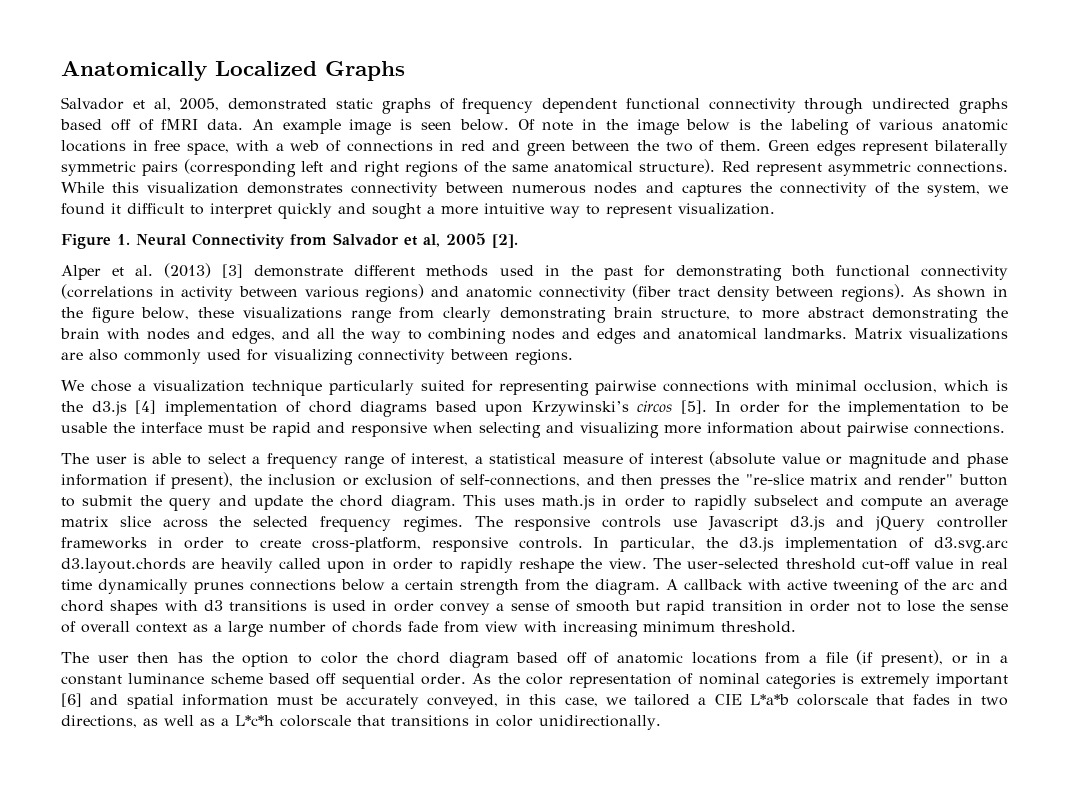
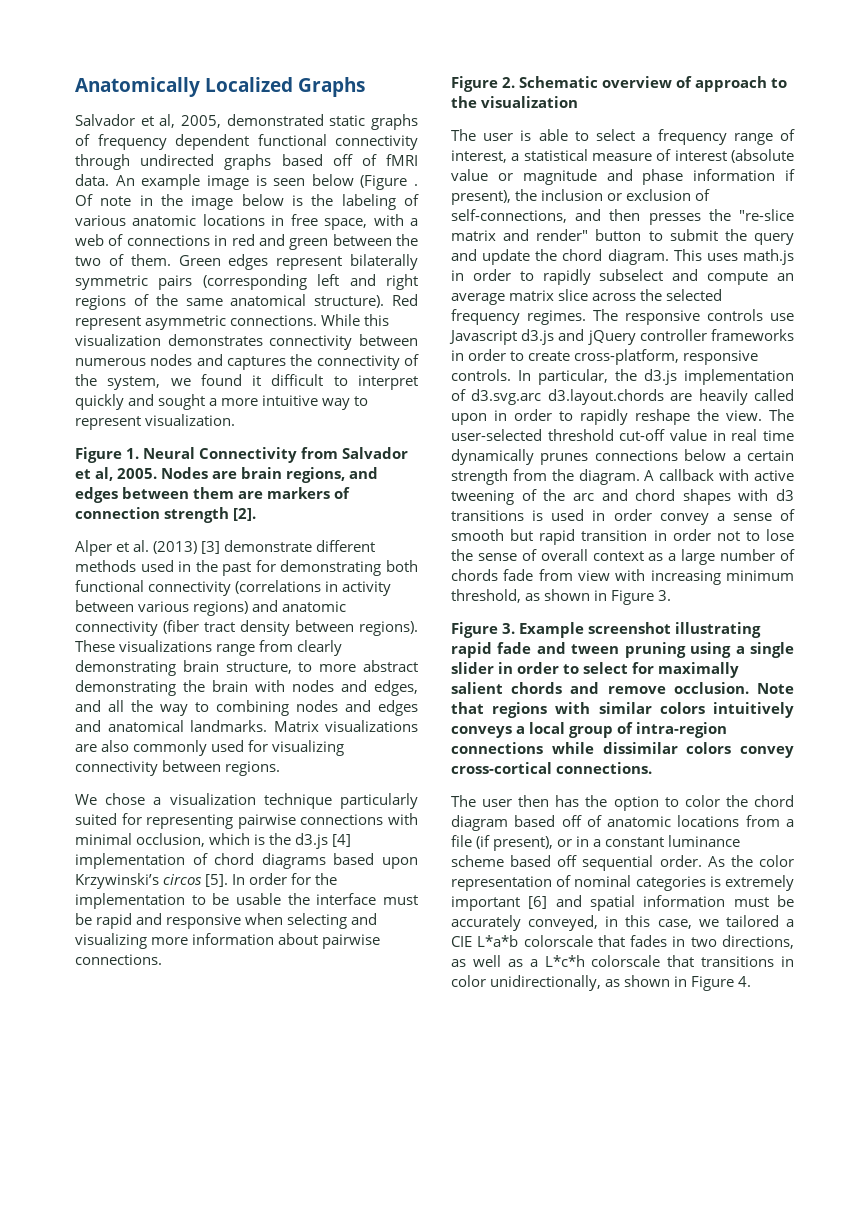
- An example image is seen below.
+ An example image is seen below (Figure .
- Figure 1. Neural Connectivity from Salvador et al, 2005 [2].
+ Figure 1. Neural Connectivity from Salvador et al, 2005. Nodes are brain regions, and edges between them are markers of connection strength [2].
- As shown in the figure below, these visualizations range from clearly demonstrating brain structure, to more abstract demonstrating the brain with nodes and edges, and all the way to combining nodes and edges and anatomical landmarks.
+ These visualizations range from clearly demonstrating brain structure, to more abstract demonstrating the brain with nodes and edges, and all the way to combining nodes and edges and anatomical landmarks.
+ Figure 2. Schematic overview of approach to the visualization
- A callback with active tweening of the arc and chord shapes with d3 transitions is used in order convey a sense of smooth but rapid transition in order not to lose the sense of overall context as a large number of chords fade from view with increasing minimum threshold.
+ A callback with active tweening of the arc and chord shapes with d3 transitions is used in order convey a sense of smooth but rapid transition in order not to lose the sense of overall context as a large number of chords fade from view with increasing minimum threshold, as shown in Figure 3.
+ Figure 3. Example screenshot illustrating rapid fade and tween pruning using a single slider in order to select for maximally salient chords and remove occlusion. Note that regions with similar colors intuitively conveys a local group of intra-region connections while dissimilar colors convey cross-cortical connections.
- As the color representation of nominal categories is extremely important [6] and spatial information must be accurately conveyed, in this case, we tailored a CIE L*a*b colorscale that fades in two directions, as well as a L*c*h colorscale that transitions in color unidirectionally.
+ As the color representation of nominal categories is extremely important [6] and spatial information must be accurately conveyed, in this case, we tailored a CIE L*a*b colorscale that fades in two directions, as well as a L*c*h colorscale that transitions in color unidirectionally, as shown in Figure 4.

